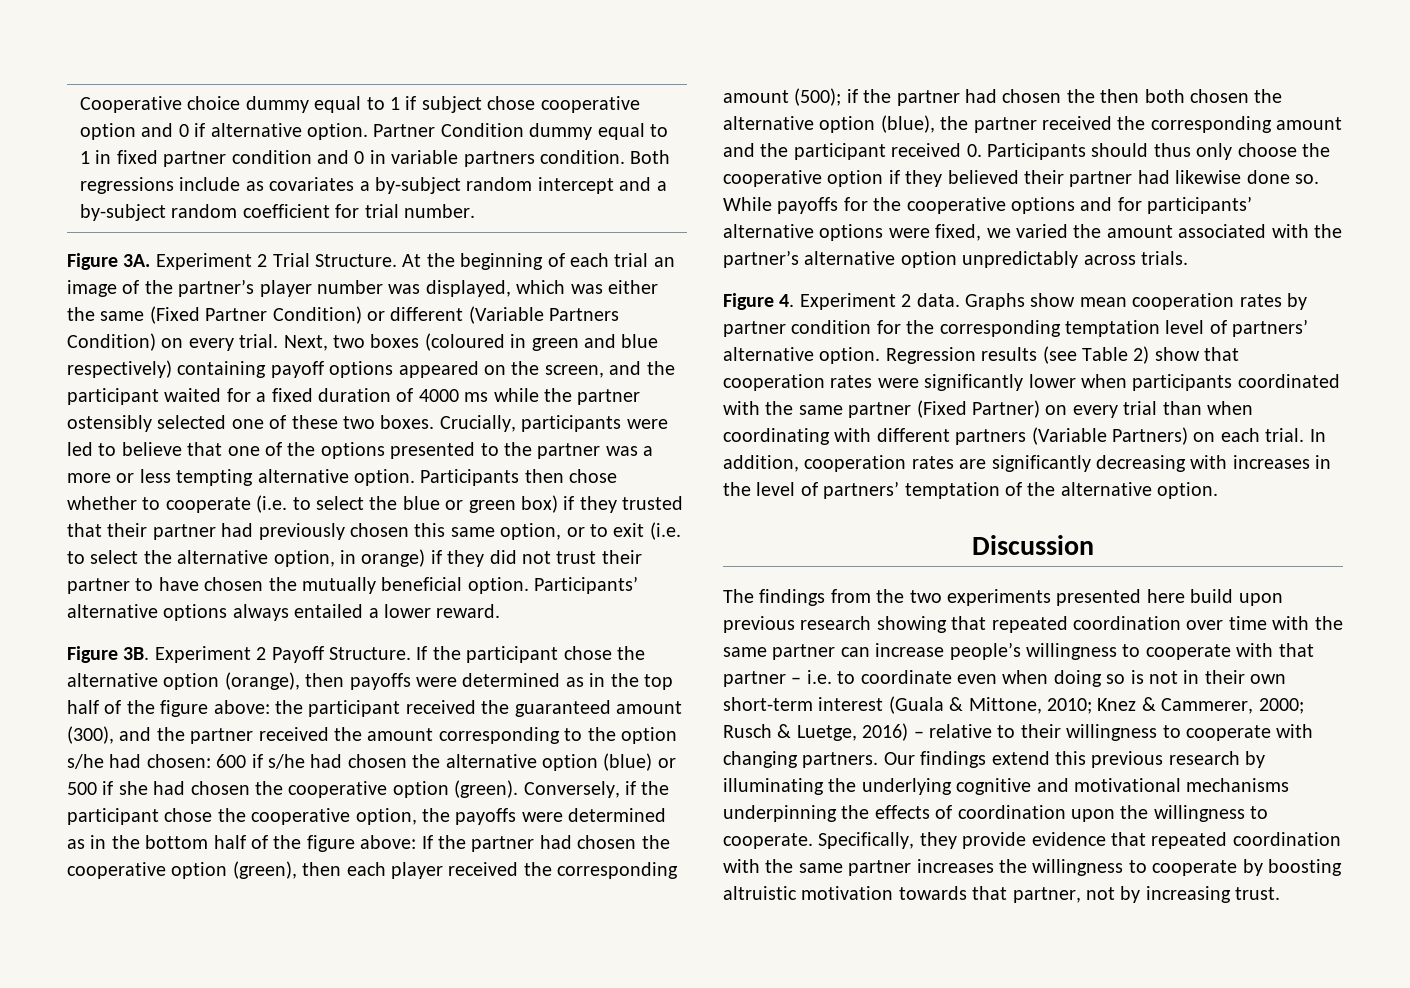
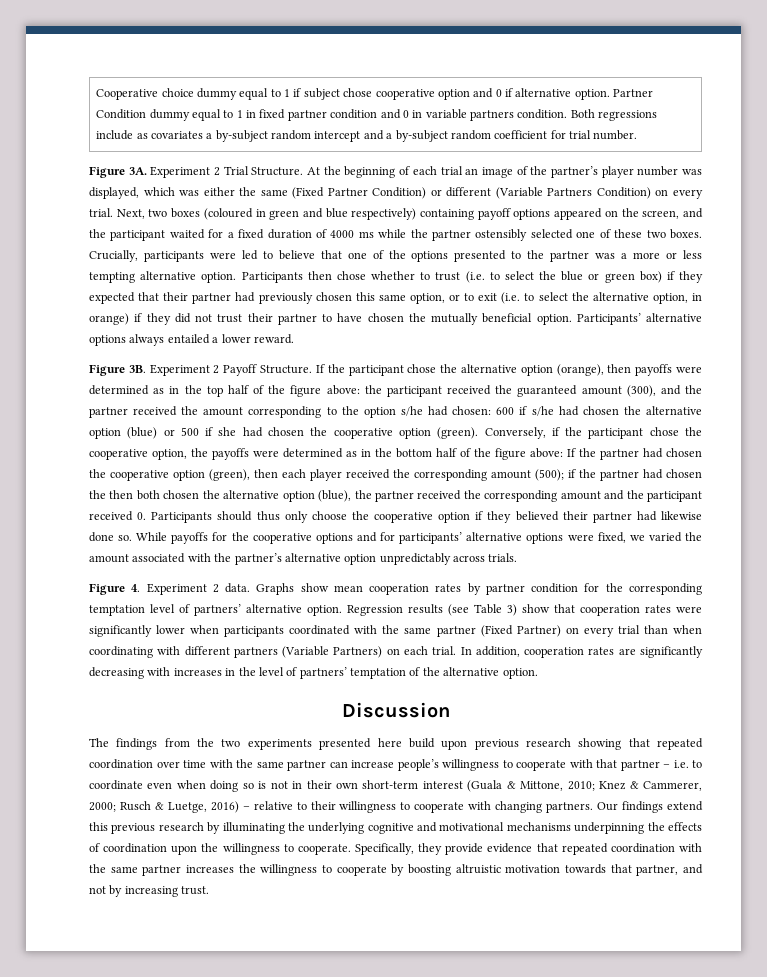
- Participants then chose whether to cooperate (i.e. to select the blue or green box) if they trusted that their partner had previously chosen this same option, or to exit (i.e. to select the alternative option, in orange) if they did not trust their partner to have chosen the mutually beneficial option.
+ Participants then chose whether to trust (i.e. to select the blue or green box) if they expected that their partner had previously chosen this same option, or to exit (i.e. to select the alternative option, in orange) if they did not trust their partner to have chosen the mutually beneficial option.
- Regression results (see Table 2) show that cooperation rates were significantly lower when participants coordinated with the same partner (Fixed Partner) on every trial than when coordinating with different partners (Variable Partners) on each trial.
+ Regression results (see Table 3) show that cooperation rates were significantly lower when participants coordinated with the same partner (Fixed Partner) on every trial than when coordinating with different partners (Variable Partners) on each trial.
- Specifically, they provide evidence that repeated coordination with the same partner increases the willingness to cooperate by boosting altruistic motivation towards that partner, not by increasing trust.
+ Specifically, they provide evidence that repeated coordination with the same partner increases the willingness to cooperate by boosting altruistic motivation towards that partner, and not by increasing trust.

